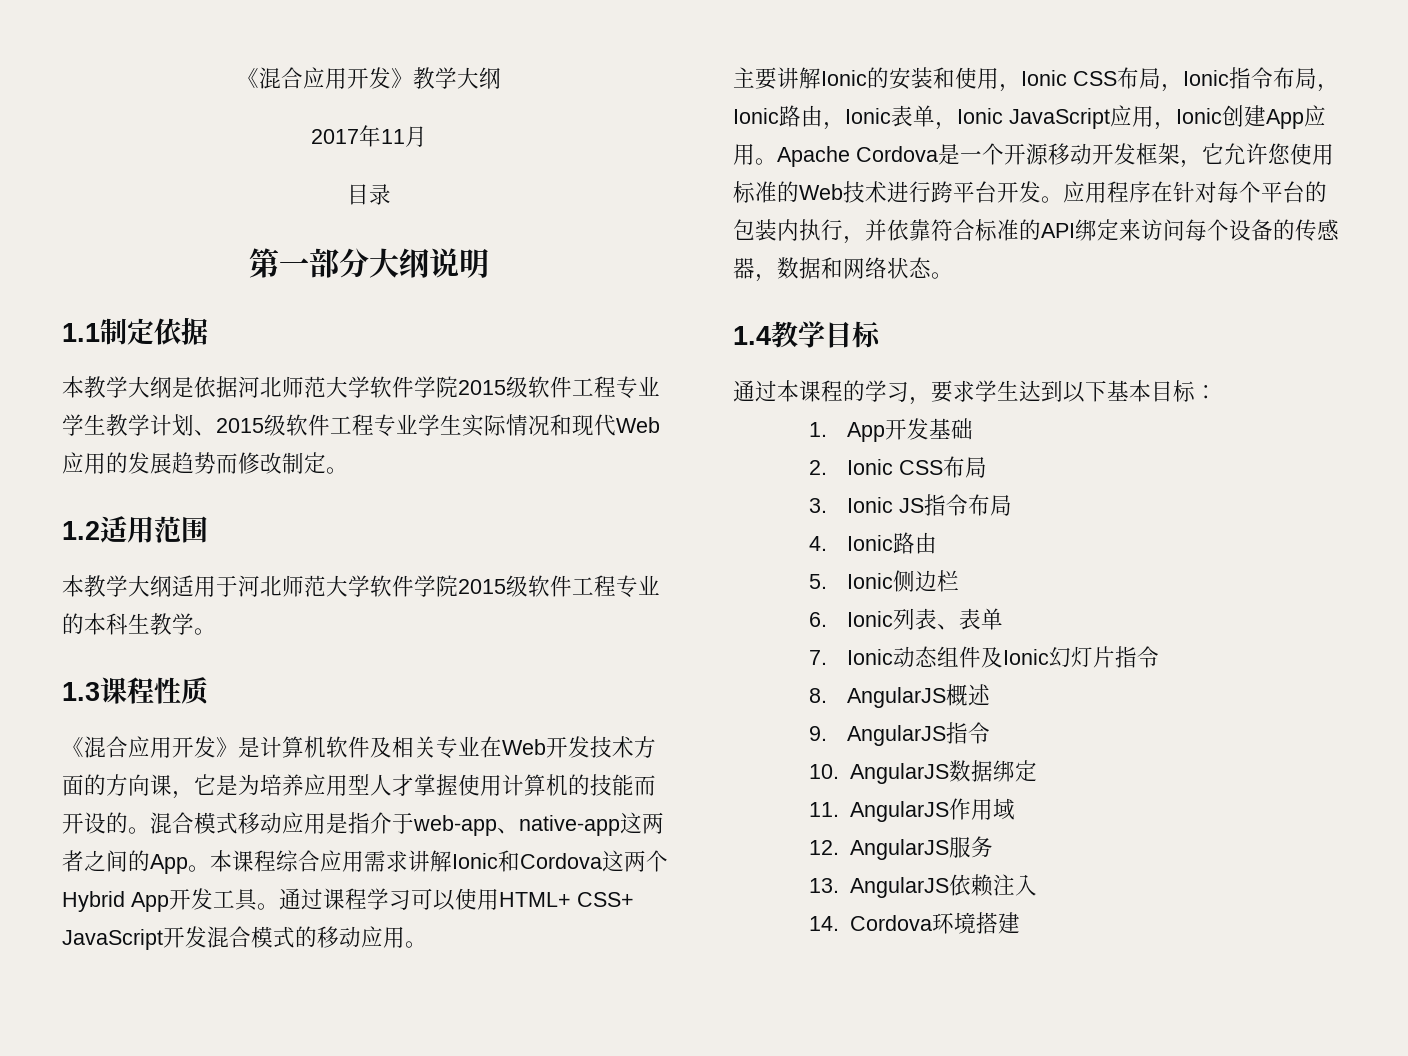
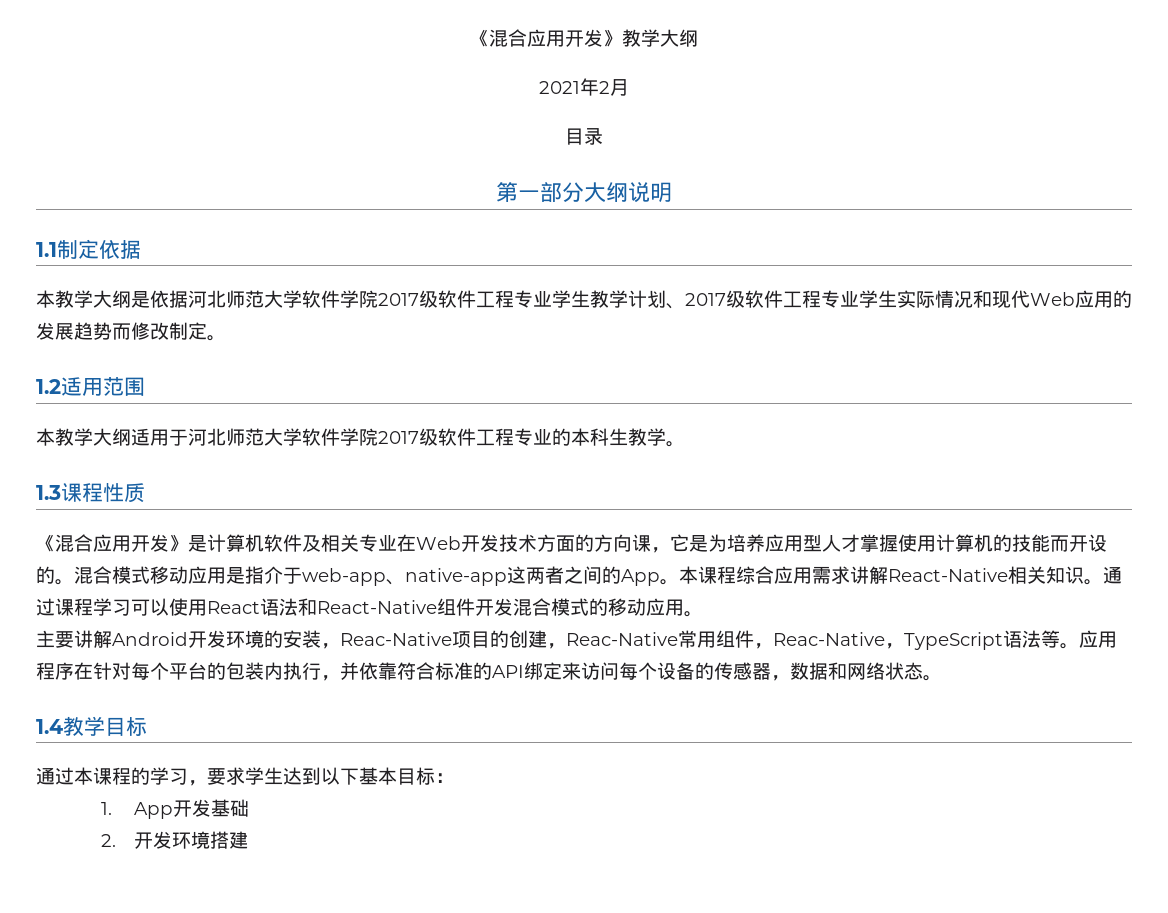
- 2017年11月
+ 2021年2月
- 本教学大纲是依据河北师范大学软件学院2015级软件工程专业学生教学计划、2015级软件工程专业学生实际情况和现代Web应用的发展趋势而修改制定。
+ 本教学大纲是依据河北师范大学软件学院2017级软件工程专业学生教学计划、2017级软件工程专业学生实际情况和现代Web应用的发展趋势而修改制定。
- 本教学大纲适用于河北师范大学软件学院2015级软件工程专业的本科生教学。
+ 本教学大纲适用于河北师范大学软件学院2017级软件工程专业的本科生教学。
- 本课程综合应用需求讲解Ionic和Cordova这两个Hybrid App开发工具。
+ 本课程综合应用需求讲解React-Native相关知识。
- 通过课程学习可以使用HTML+ CSS+ JavaScript开发混合模式的移动应用。
+ 通过课程学习可以使用React语法和React-Native组件开发混合模式的移动应用。
- 主要讲解Ionic的安装和使用，Ionic CSS布局，Ionic指令布局，Ionic路由，Ionic表单，Ionic JavaScript应用，Ionic创建App应用。Apache Cordova是一个开源移动开发框架，它允许您使用标准的Web技术进行跨平台开发。
+ 主要讲解Android开发环境的安装，Reac-Native项目的创建，Reac-Native常用组件，Reac-Native，TypeScript语法等。
- 2. Ionic CSS布局
- 3. Ionic JS指令布局
- 4. Ionic路由
- 5. Ionic侧边栏
- 6. Ionic列表、表单
- 7. Ionic动态组件及Ionic幻灯片指令
- 8. AngularJS概述
- 9. AngularJS指令
- 10. AngularJS数据绑定
- 11. AngularJS作用域
- 12. AngularJS服务
- 13. AngularJS依赖注入
- 14. Cordova环境搭建
+ 2.开发环境搭建

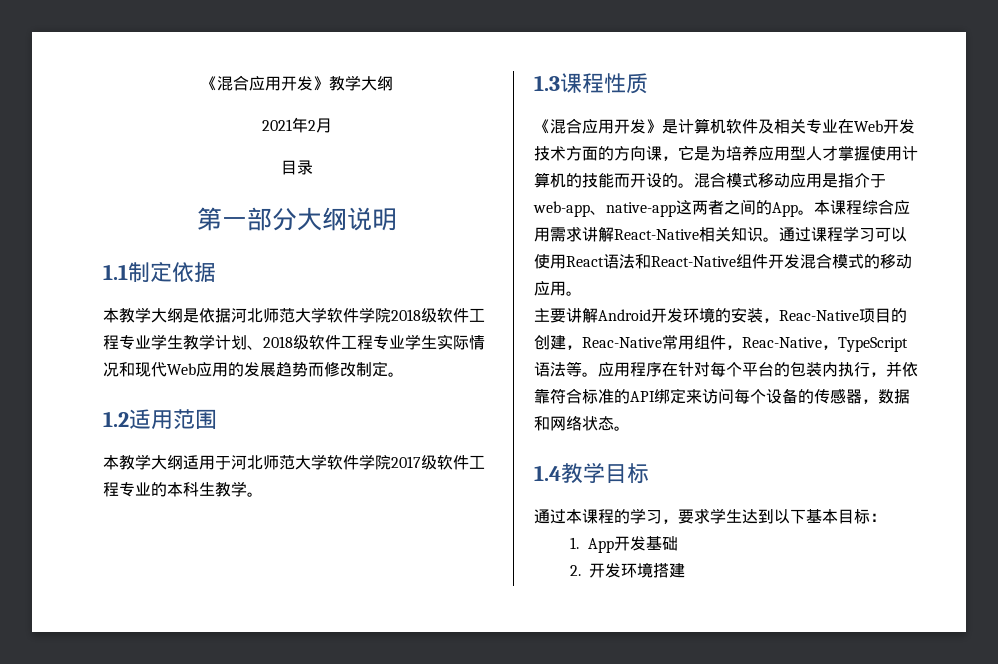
- 本教学大纲是依据河北师范大学软件学院2017级软件工程专业学生教学计划、2017级软件工程专业学生实际情况和现代Web应用的发展趋势而修改制定。
+ 本教学大纲是依据河北师范大学软件学院2018级软件工程专业学生教学计划、2018级软件工程专业学生实际情况和现代Web应用的发展趋势而修改制定。

